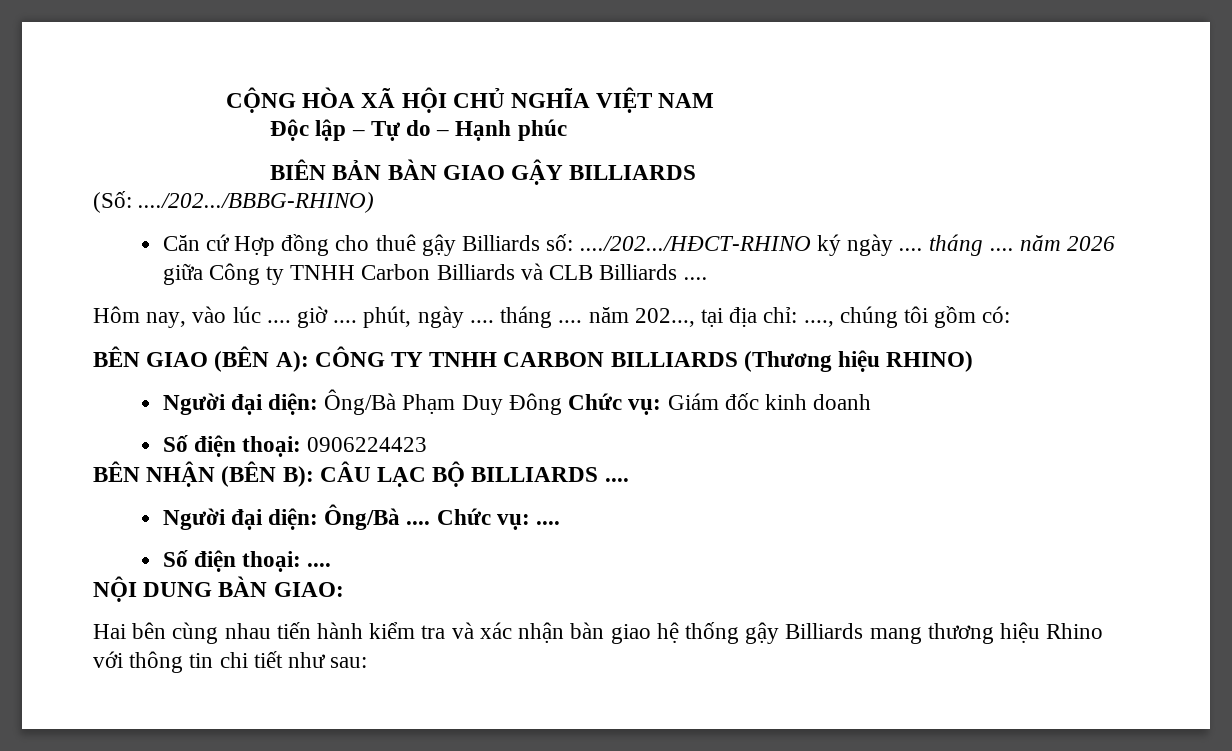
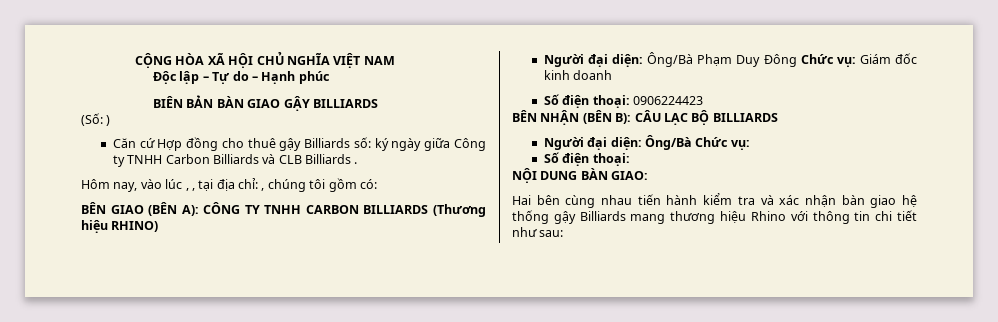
- (Số: ..../202.../BBBG-RHINO)
+ (Số: )
- Căn cứ Hợp đồng cho thuê gậy Billiards số: ..../202.../HĐCT-RHINO ký ngày .... tháng .... năm 2026 giữa Công ty TNHH Carbon Billiards và CLB Billiards ....
+ Căn cứ Hợp đồng cho thuê gậy Billiards số: ký ngày giữa Công ty TNHH Carbon Billiards và CLB Billiards .
- Hôm nay, vào lúc .... giờ .... phút, ngày .... tháng .... năm 202..., tại địa chỉ: ...., chúng tôi gồm có:
+ Hôm nay, vào lúc , , tại địa chỉ: , chúng tôi gồm có:
- BÊN NHẬN (BÊN B): CÂU LẠC BỘ BILLIARDS ....
- Người đại diện: Ông/Bà .... Chức vụ: ....
- Số điện thoại: ....
+ BÊN NHẬN (BÊN B): CÂU LẠC BỘ BILLIARDS
+ Người đại diện: Ông/Bà Chức vụ:
+ Số điện thoại:

